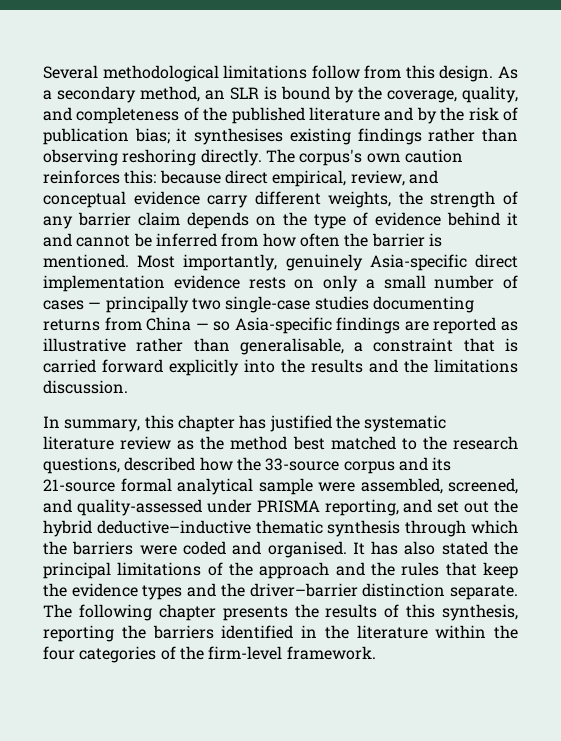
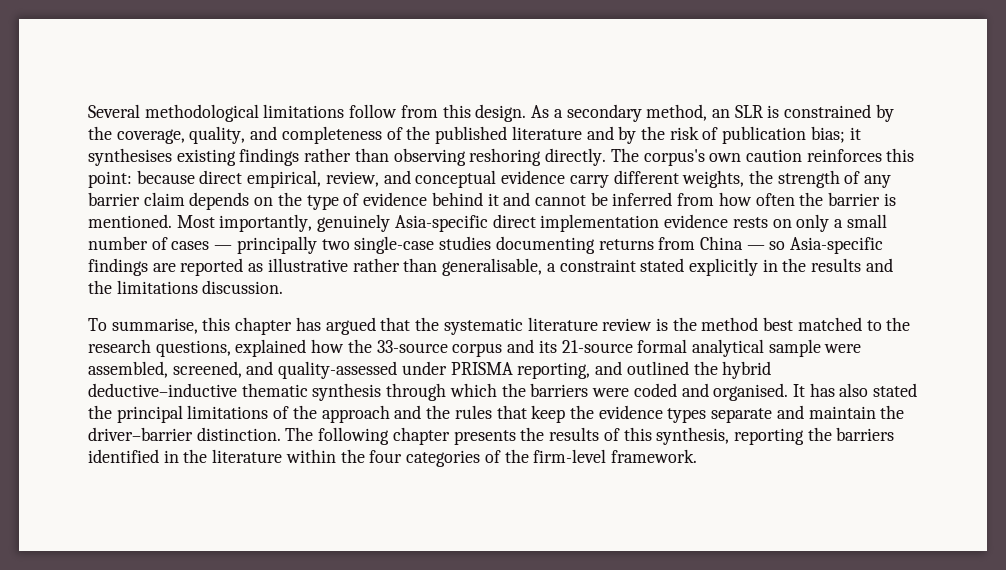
- As a secondary method, an SLR is bound by the coverage, quality, and completeness of the published literature and by the risk of publication bias; it synthesises existing findings rather than observing reshoring directly.
+ As a secondary method, an SLR is constrained by the coverage, quality, and completeness of the published literature and by the risk of publication bias; it synthesises existing findings rather than observing reshoring directly.
- The corpus's own caution reinforces this: because direct empirical, review, and conceptual evidence carry different weights, the strength of any barrier claim depends on the type of evidence behind it and cannot be inferred from how often the barrier is mentioned.
+ The corpus's own caution reinforces this point: because direct empirical, review, and conceptual evidence carry different weights, the strength of any barrier claim depends on the type of evidence behind it and cannot be inferred from how often the barrier is mentioned.
- Most importantly, genuinely Asia-specific direct implementation evidence rests on only a small number of cases — principally two single-case studies documenting returns from China — so Asia-specific findings are reported as illustrative rather than generalisable, a constraint that is carried forward explicitly into the results and the limitations discussion.
+ Most importantly, genuinely Asia-specific direct implementation evidence rests on only a small number of cases — principally two single-case studies documenting returns from China — so Asia-specific findings are reported as illustrative rather than generalisable, a constraint stated explicitly in the results and the limitations discussion.
- In summary, this chapter has justified the systematic literature review as the method best matched to the research questions, described how the 33-source corpus and its 21-source formal analytical sample were assembled, screened, and quality-assessed under PRISMA reporting, and set out the hybrid deductive–inductive thematic synthesis through which the barriers were coded and organised.
+ To summarise, this chapter has argued that the systematic literature review is the method best matched to the research questions, explained how the 33-source corpus and its 21-source formal analytical sample were assembled, screened, and quality-assessed under PRISMA reporting, and outlined the hybrid deductive–inductive thematic synthesis through which the barriers were coded and organised.
- It has also stated the principal limitations of the approach and the rules that keep the evidence types and the driver–barrier distinction separate.
+ It has also stated the principal limitations of the approach and the rules that keep the evidence types separate and maintain the driver–barrier distinction.

